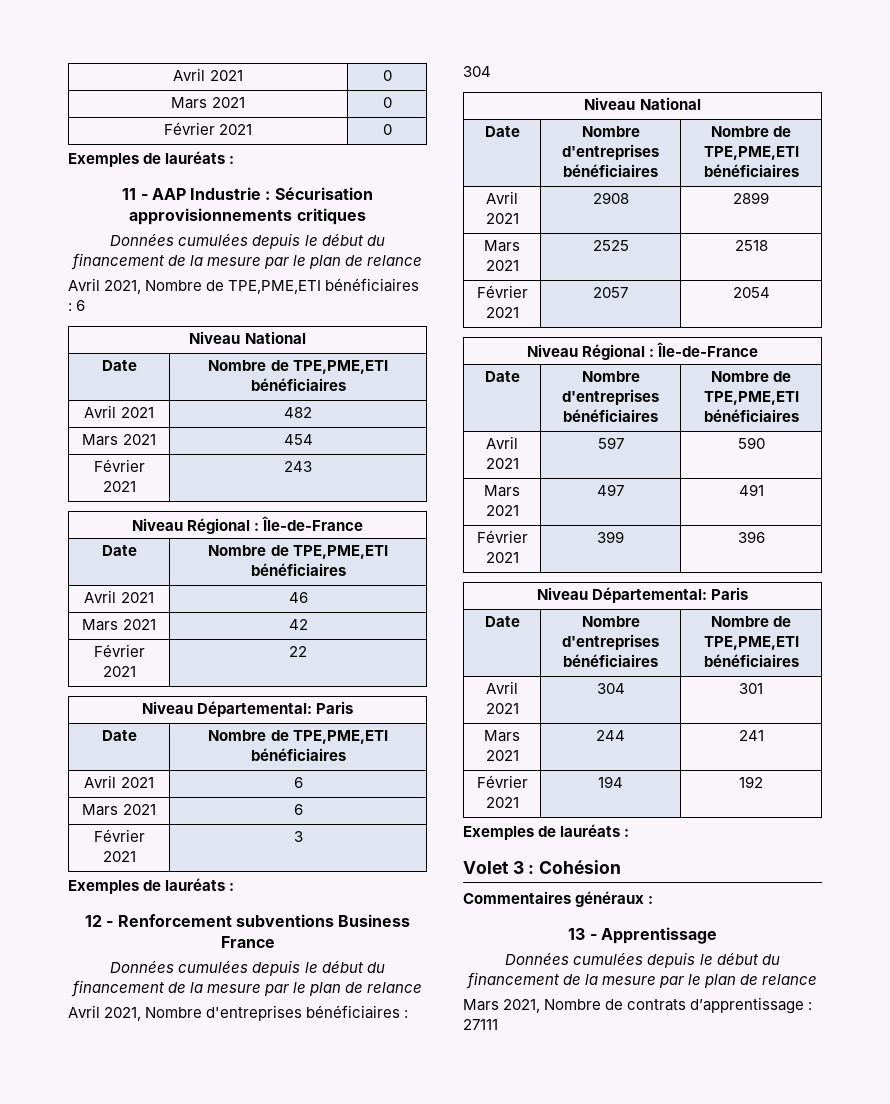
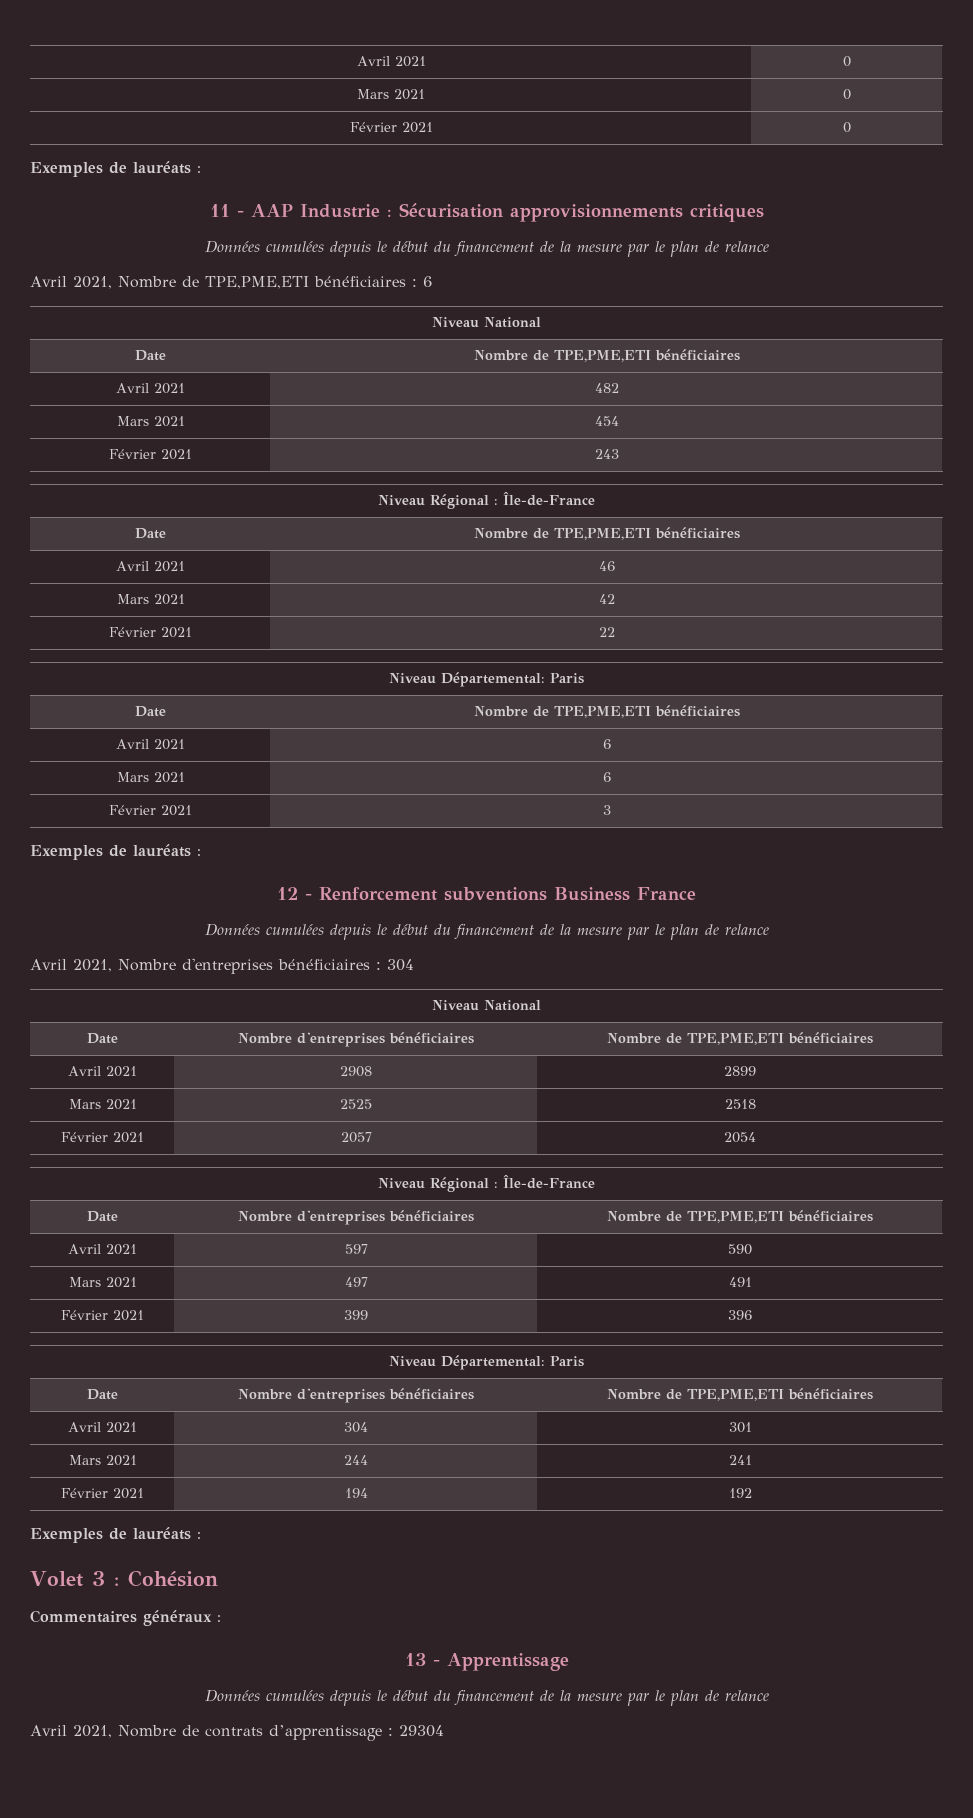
- Mars 2021, Nombre de contrats d’apprentissage : 27111
+ Avril 2021, Nombre de contrats d’apprentissage : 29304

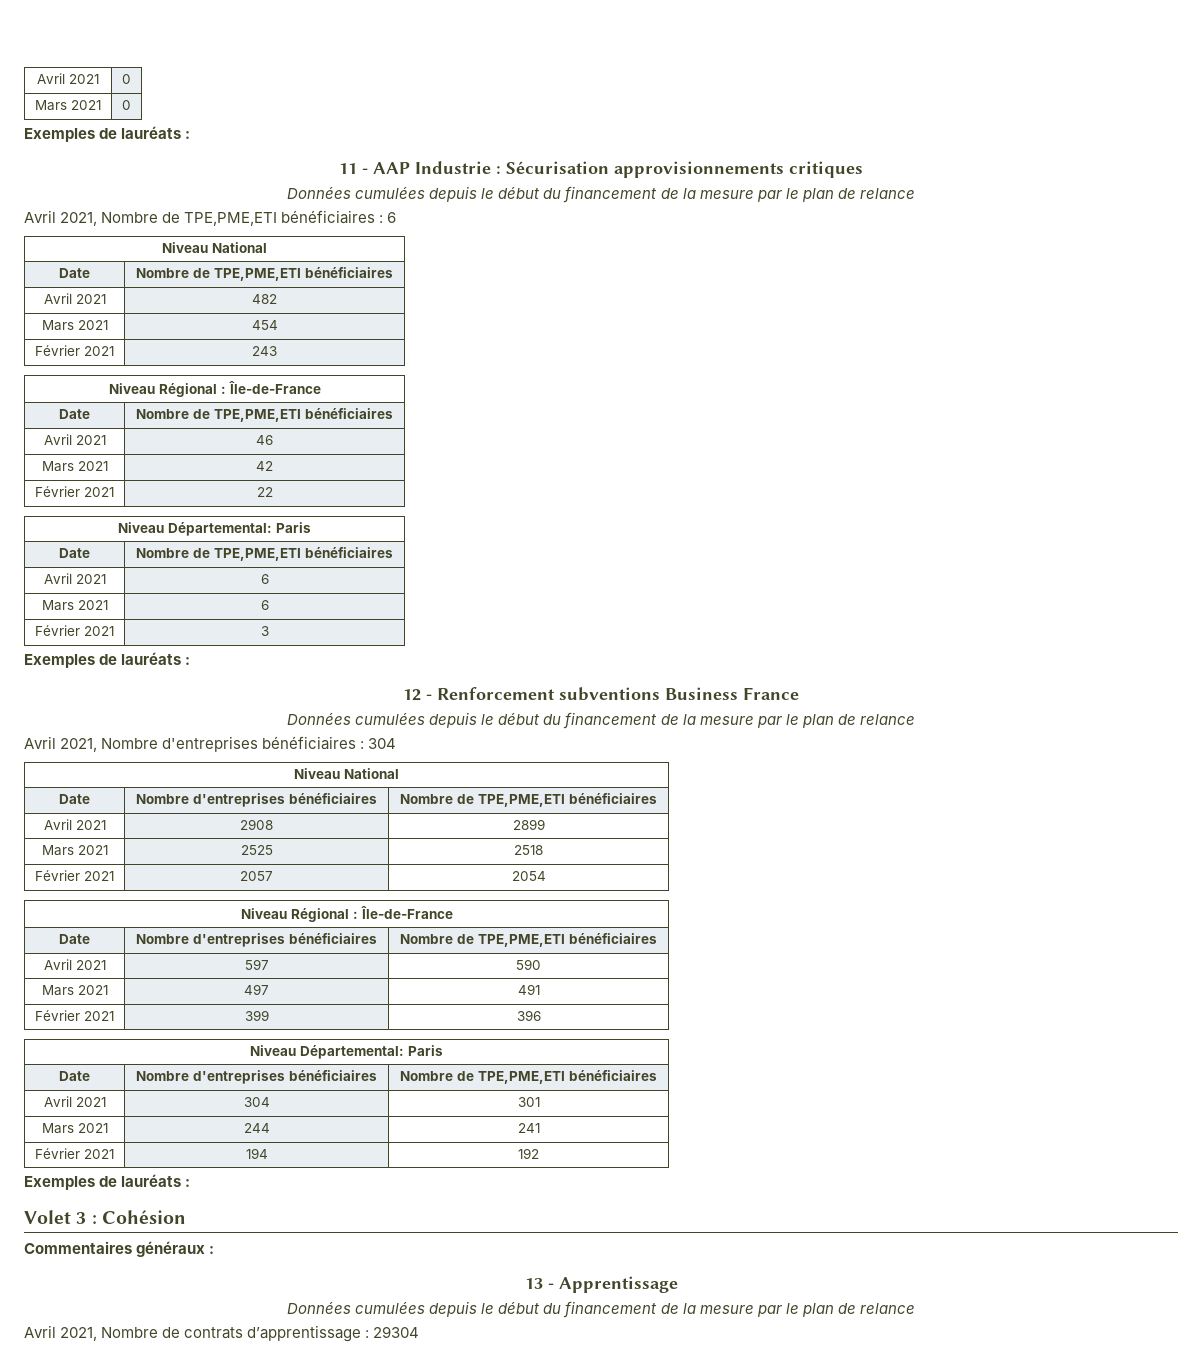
- Février 2021 | 0

